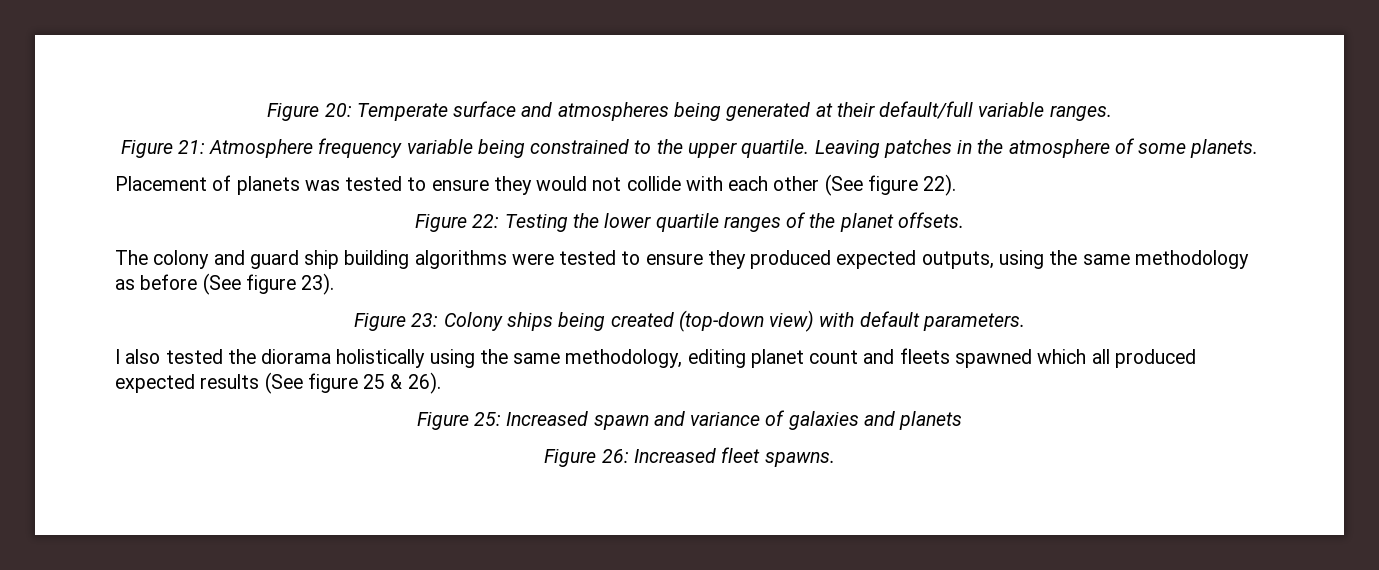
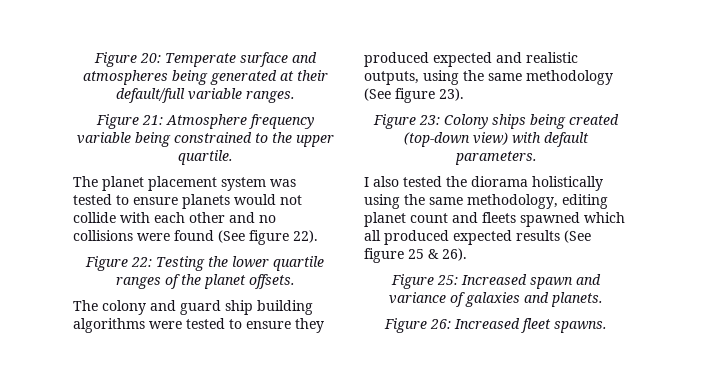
- Figure 21: Atmosphere frequency variable being constrained to the upper quartile. Leaving patches in the atmosphere of some planets.
- Placement of planets was tested to ensure they would not collide with each other (See figure 22).
+ Figure 21: Atmosphere frequency variable being constrained to the upper quartile.
+ The planet placement system was tested to ensure planets would not collide with each other and no collisions were found (See figure 22).
- The colony and guard ship building algorithms were tested to ensure they produced expected outputs, using the same methodology as before (See figure 23).
+ The colony and guard ship building algorithms were tested to ensure they produced expected and realistic outputs, using the same methodology (See figure 23).
- Figure 25: Increased spawn and variance of galaxies and planets
+ Figure 25: Increased spawn and variance of galaxies and planets.

